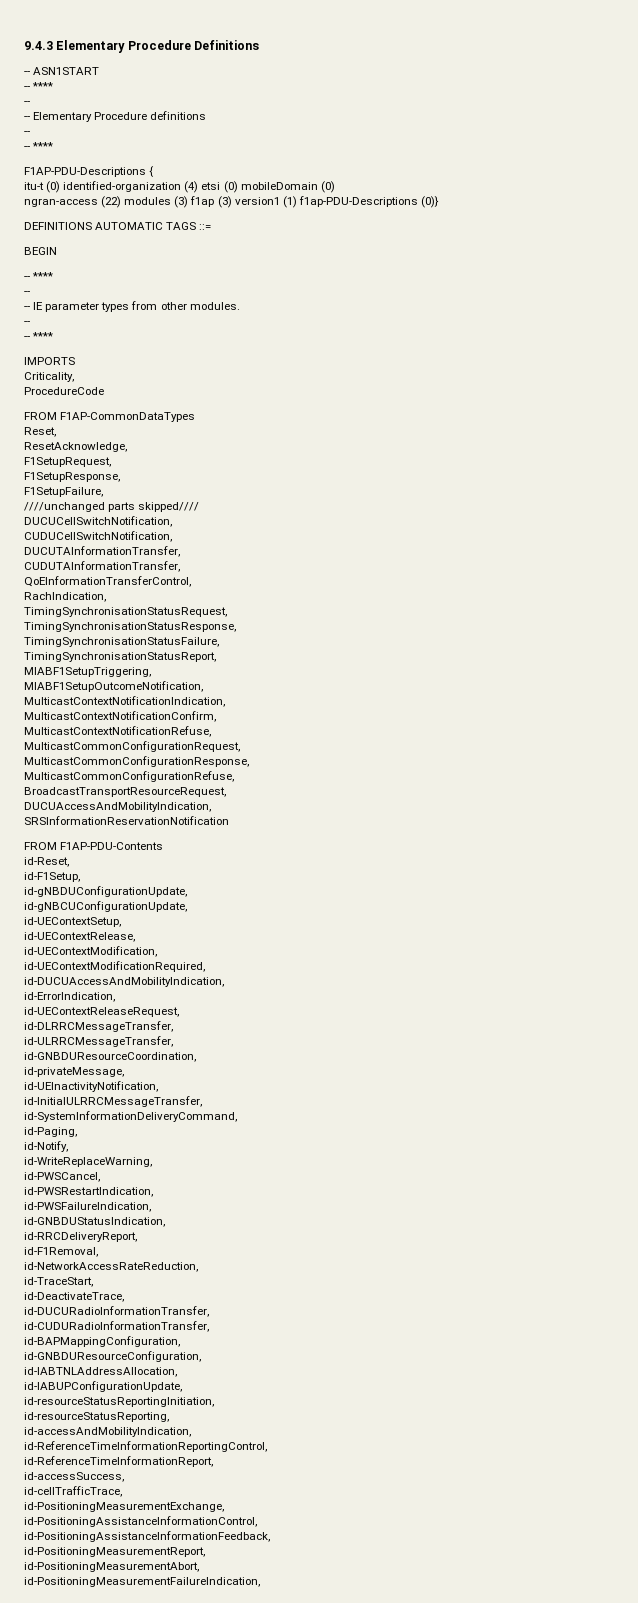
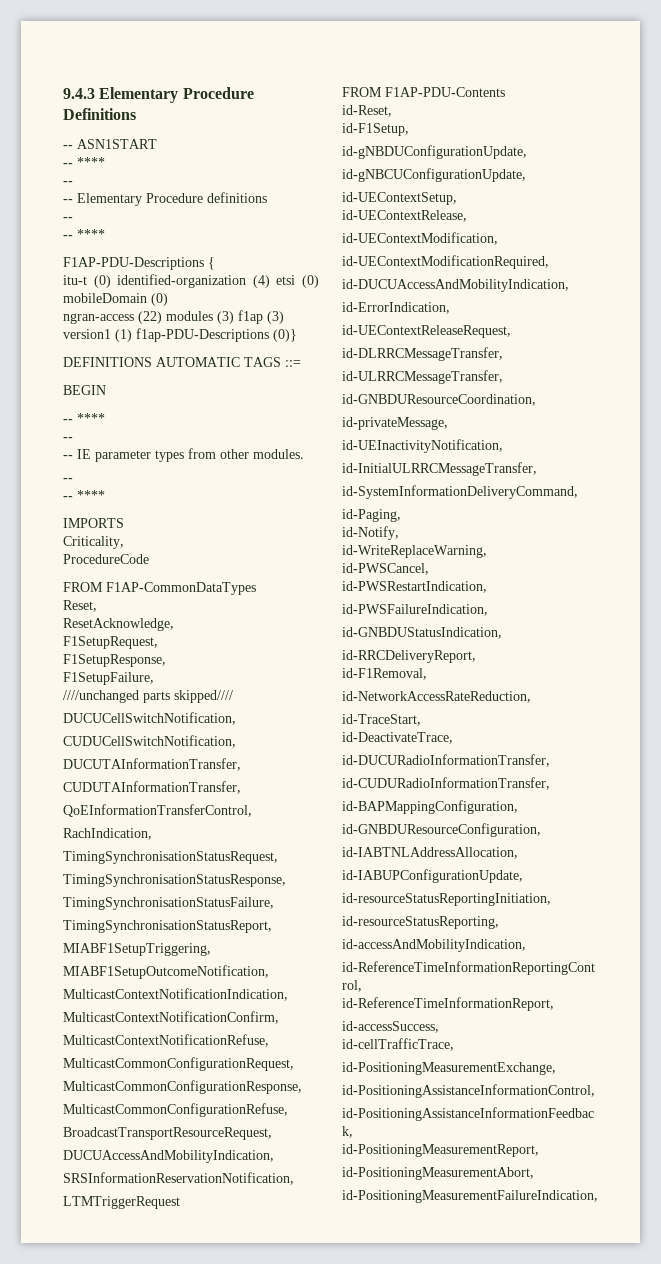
- SRSInformationReservationNotification
+ SRSInformationReservationNotification,
+ LTMTriggerRequest

